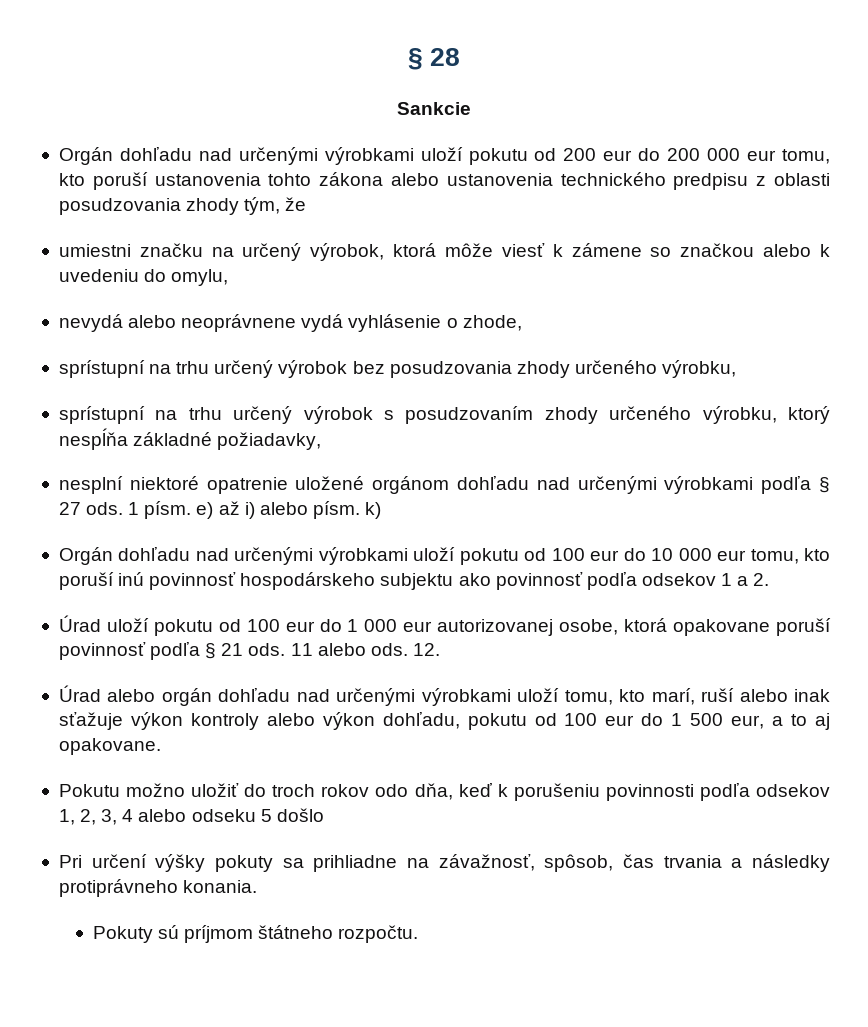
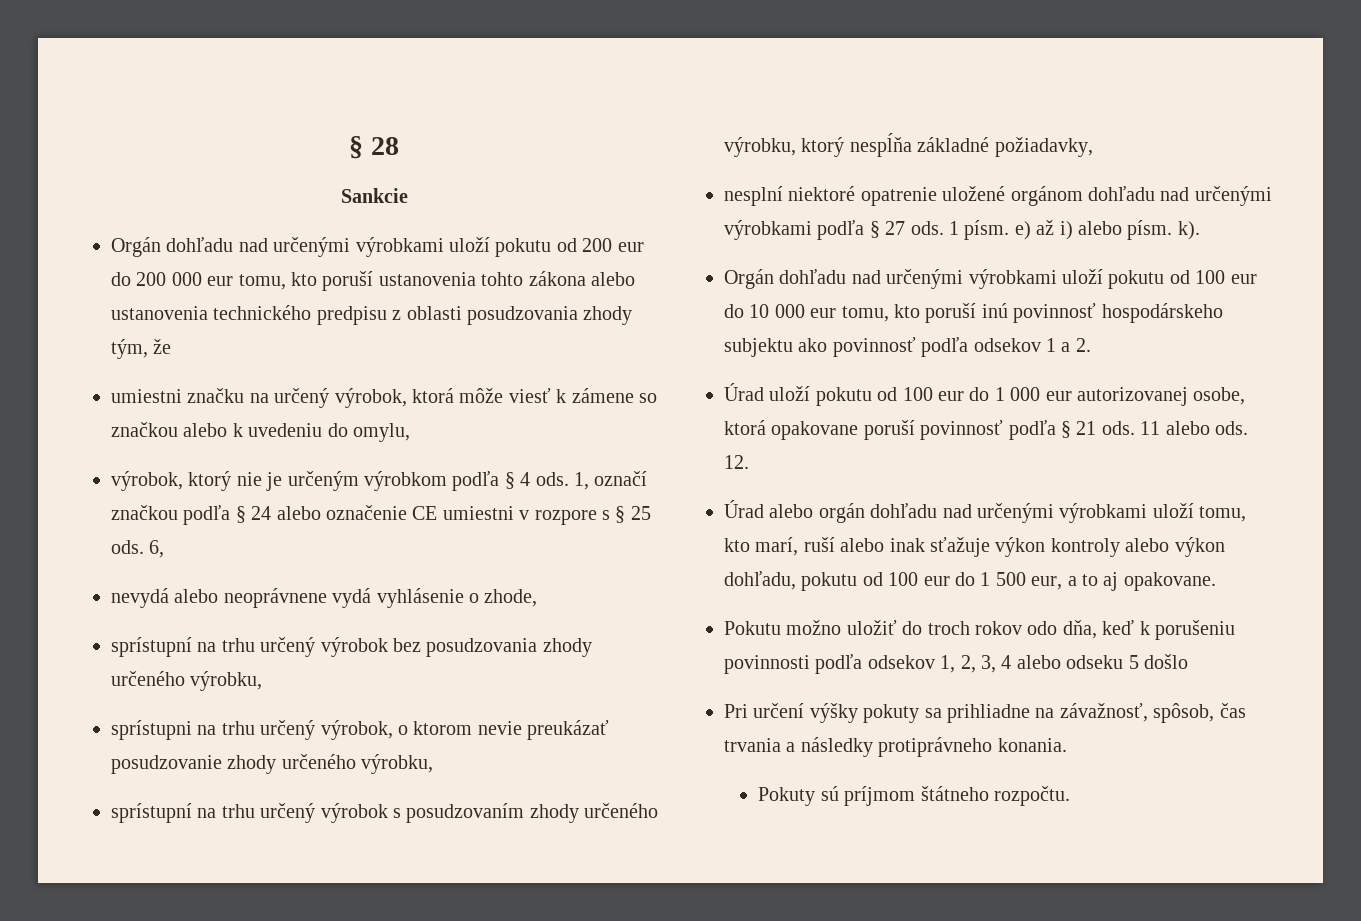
+ výrobok, ktorý nie je určeným výrobkom podľa § 4 ods. 1, označí značkou podľa § 24 alebo označenie CE umiestni v rozpore s § 25 ods. 6,
+ sprístupni na trhu určený výrobok, o ktorom nevie preukázať posudzovanie zhody určeného výrobku,
- 1 písm. e) až i) alebo písm. k)
+ 1 písm. e) až i) alebo písm. k).

